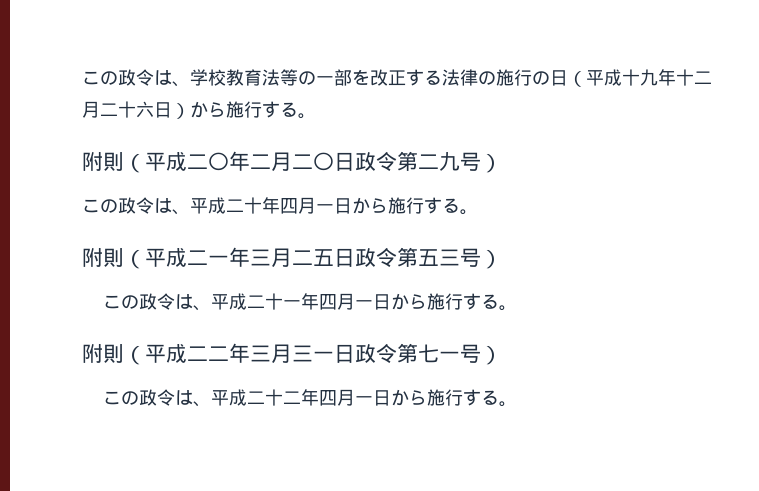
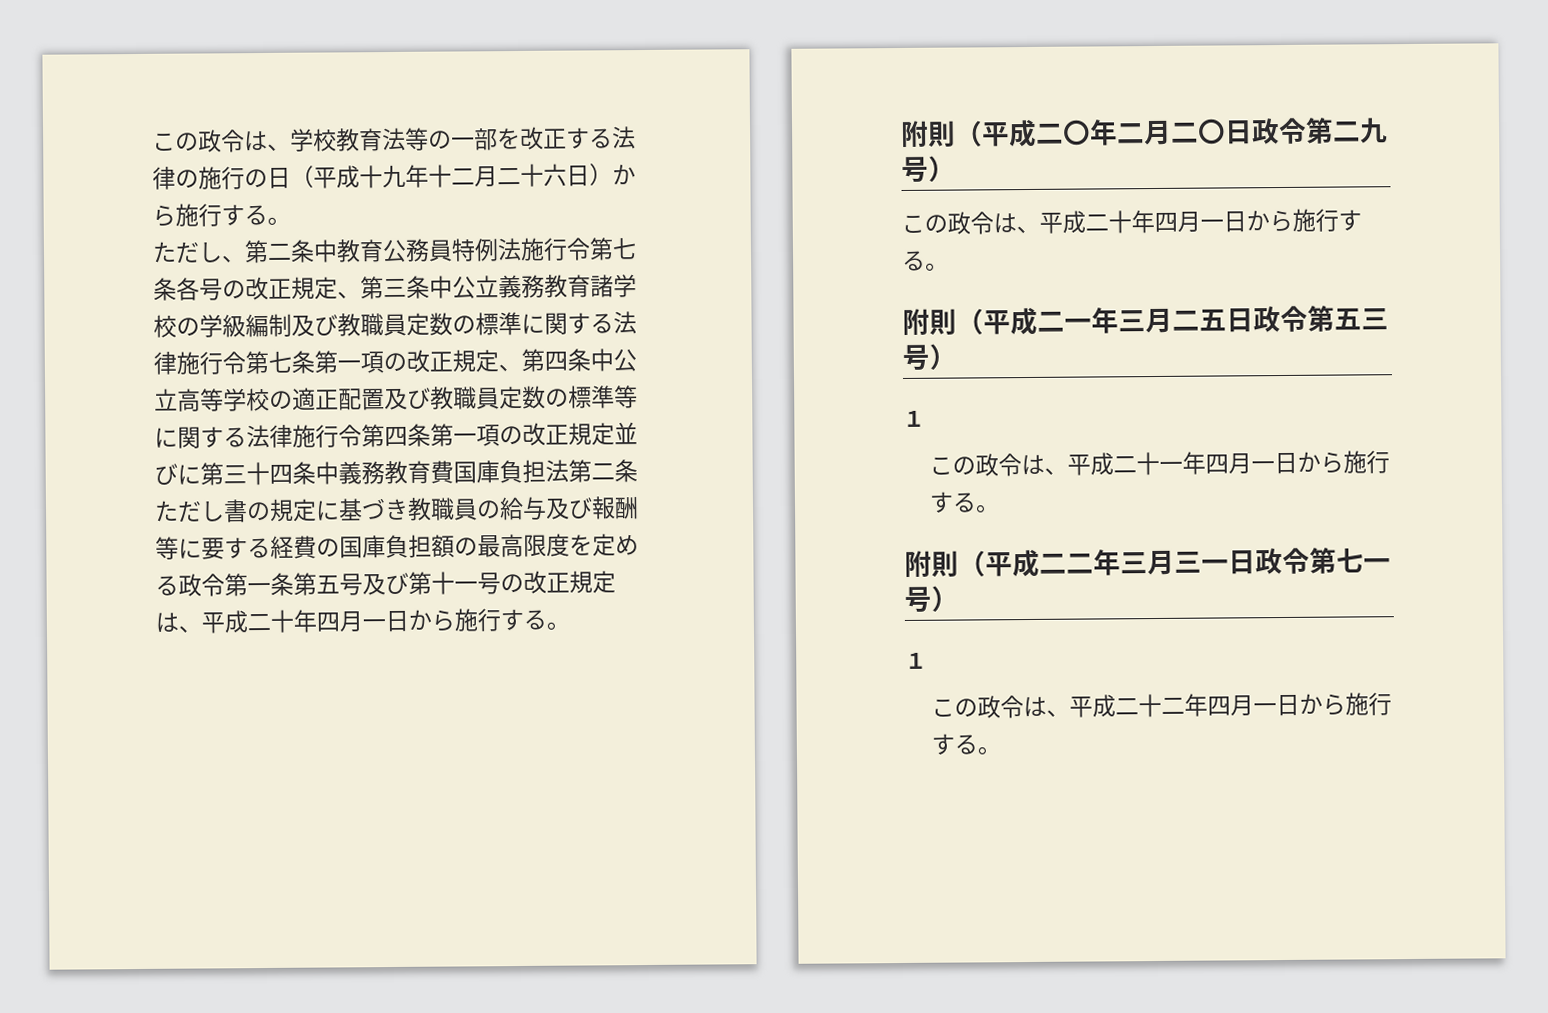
+ ただし、第二条中教育公務員特例法施行令第七条各号の改正規定、第三条中公立義務教育諸学校の学級編制及び教職員定数の標準に関する法律施行令第七条第一項の改正規定、第四条中公立高等学校の適正配置及び教職員定数の標準等に関する法律施行令第四条第一項の改正規定並びに第三十四条中義務教育費国庫負担法第二条ただし書の規定に基づき教職員の給与及び報酬等に要する経費の国庫負担額の最高限度を定める政令第一条第五号及び第十一号の改正規定は、平成二十年四月一日から施行する。
  附則（平成二一年三月二五日政令第五三号）
+ １
  附則（平成二二年三月三一日政令第七一号）
+ １

